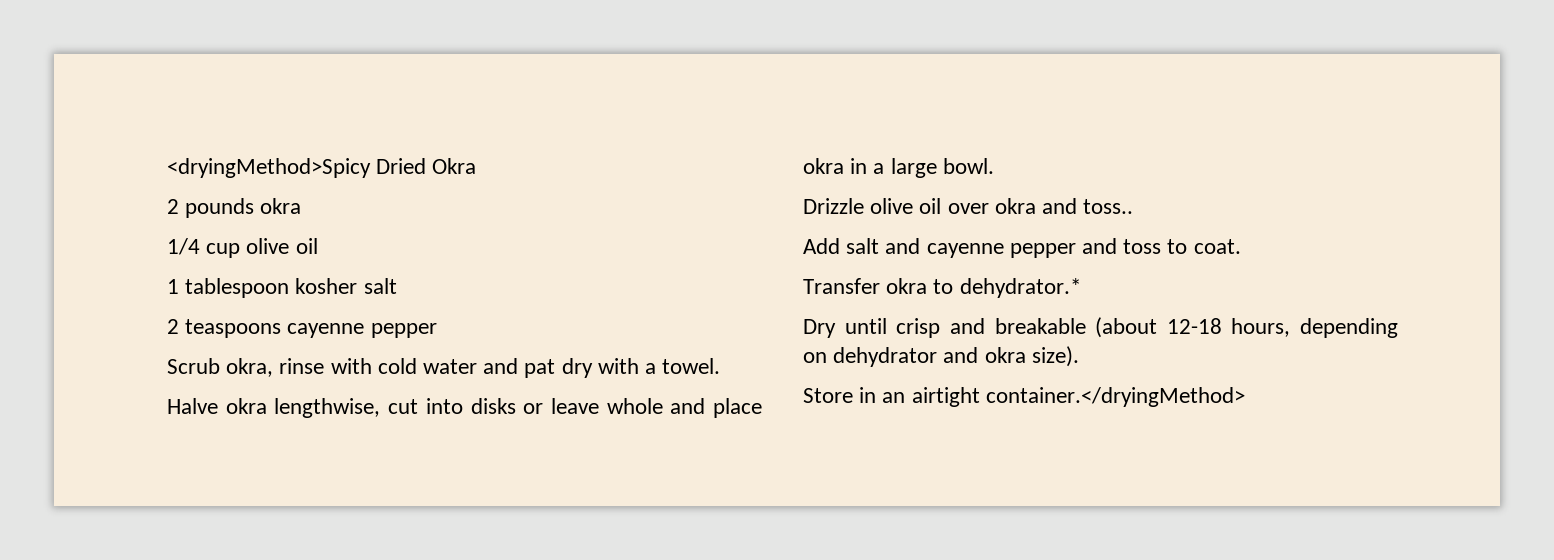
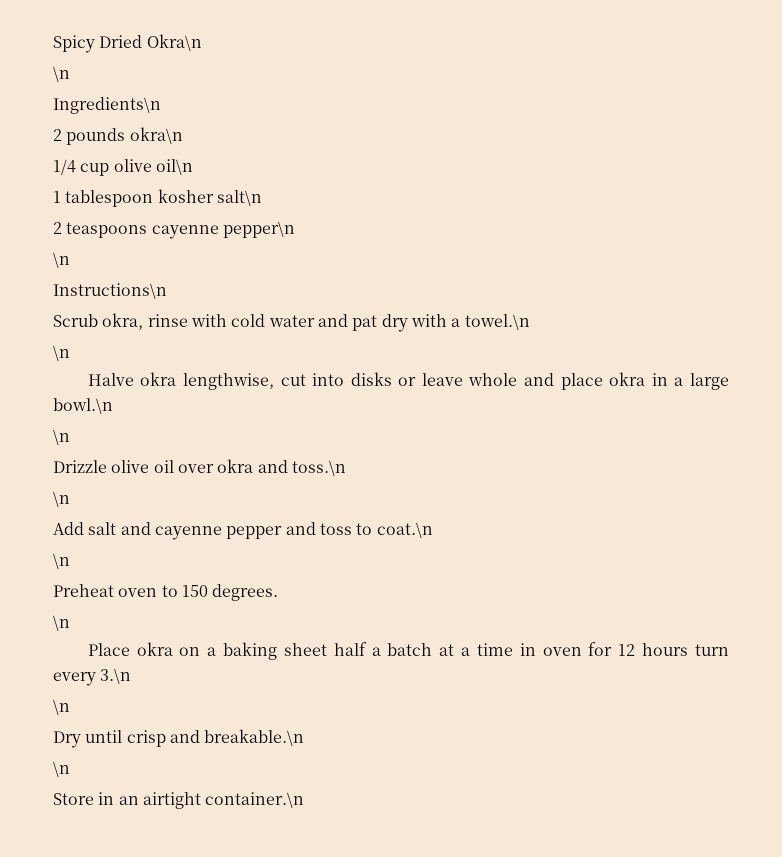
- <dryingMethod>Spicy Dried Okra
+ Spicy Dried Okra\n
+ \n
+ Ingredients\n
- 2 pounds okra
+ 2 pounds okra\n
- 1/4 cup olive oil
+ 1/4 cup olive oil\n
- 1 tablespoon kosher salt
+ 1 tablespoon kosher salt\n
- 2 teaspoons cayenne pepper
+ 2 teaspoons cayenne pepper\n
+ \n
+ Instructions\n
- Scrub okra, rinse with cold water and pat dry with a towel.
+ Scrub okra, rinse with cold water and pat dry with a towel.\n
+ \n
- Halve okra lengthwise, cut into disks or leave whole and place okra in a large bowl.
+ Halve okra lengthwise, cut into disks or leave whole and place okra in a large bowl.\n
+ \n
- Drizzle olive oil over okra and toss..
+ Drizzle olive oil over okra and toss.\n
+ \n
- Add salt and cayenne pepper and toss to coat.
- Transfer okra to dehydrator.*
- Dry until crisp and breakable (about 12-18 hours, depending on dehydrator and okra size).
+ Add salt and cayenne pepper and toss to coat.\n
+ \n
+ Preheat oven to 150 degrees.
+ \n
+ Place okra on a baking sheet half a batch at a time in oven for 12 hours turn every 3.\n
+ \n
+ Dry until crisp and breakable.\n
+ \n
- Store in an airtight container.</dryingMethod>
+ Store in an airtight container.\n

